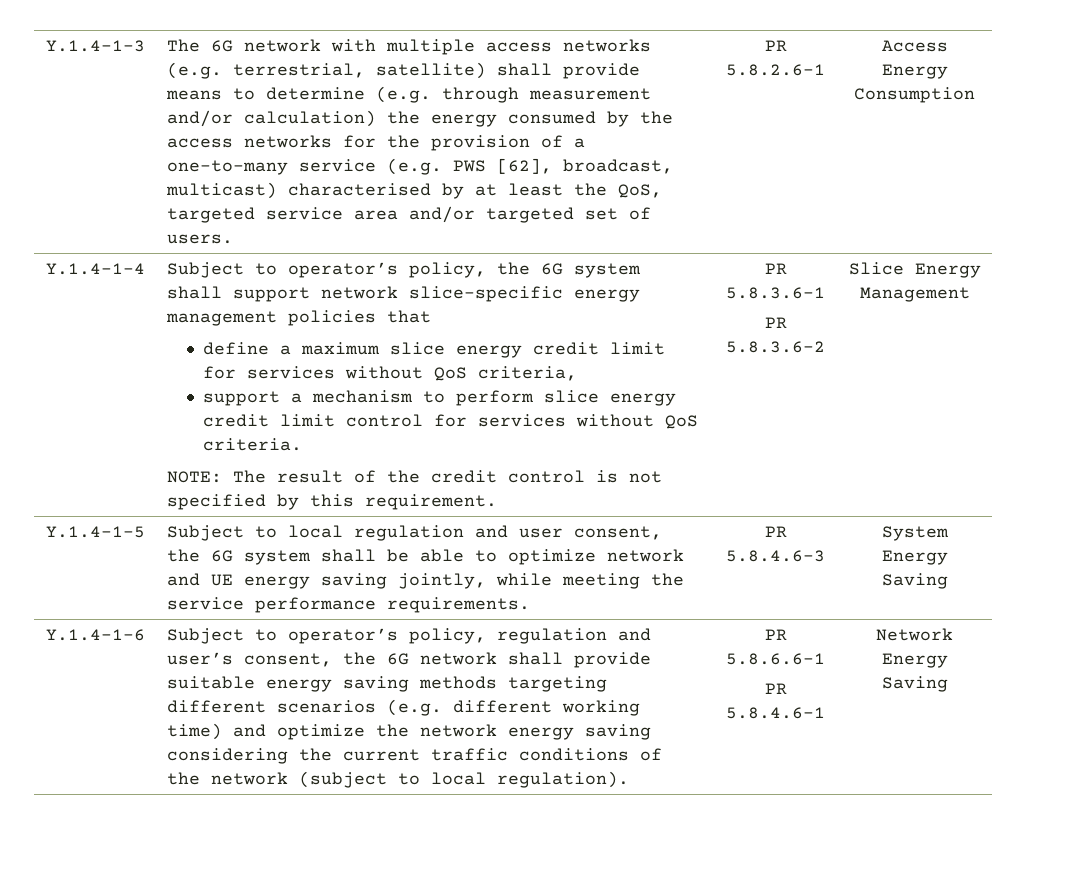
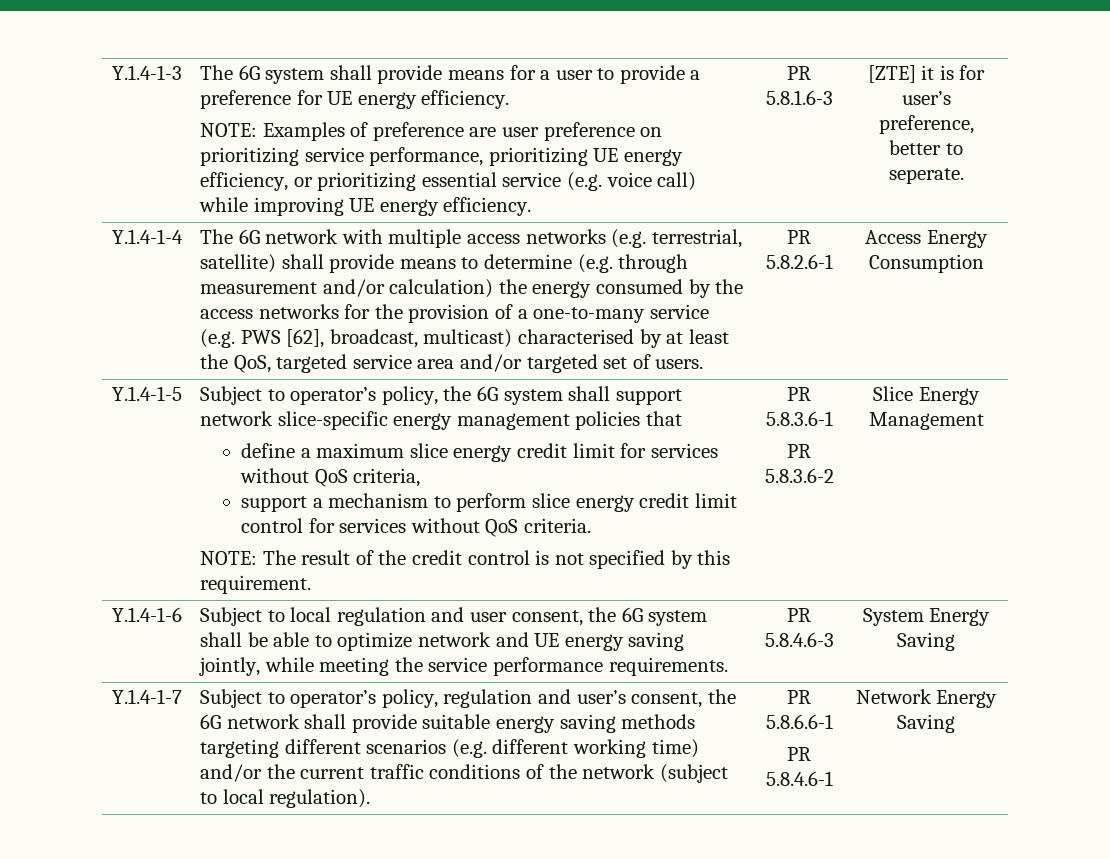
+ The 6G system shall provide means for a user to provide a preference for UE energy efficiency.
+ NOTE: Examples of preference are user preference on prioritizing service performance, prioritizing UE energy efficiency, or prioritizing essential service (e.g. voice call) while improving UE energy efficiency. | PR 5.8.1.6-3 | [ZTE] it is for user’s preference, better to seperate.
+ Y.1.4-1-4
- Y.1.4-1-4
+ Y.1.4-1-5
- Y.1.4-1-5 | Subject to local regulation and user consent, the 6G system shall be able to optimize network and UE energy saving jointly, while meeting the service performance requirements. | PR 5.8.4.6-3 | System Energy Saving
+ Y.1.4-1-6 | Subject to local regulation and user consent, the 6G system shall be able to optimize network and UE energy saving jointly, while meeting the service performance requirements. | PR 5.8.4.6-3 | System Energy Saving
- Y.1.4-1-6
+ Y.1.4-1-7
- Subject to operator’s policy, regulation and user’s consent, the 6G network shall provide suitable energy saving methods targeting different scenarios (e.g. different working time) and optimize the network energy saving considering the current traffic conditions of the network (subject to local regulation).
+ Subject to operator’s policy, regulation and user’s consent, the 6G network shall provide suitable energy saving methods targeting different scenarios (e.g. different working time) and/or the current traffic conditions of the network (subject to local regulation).

